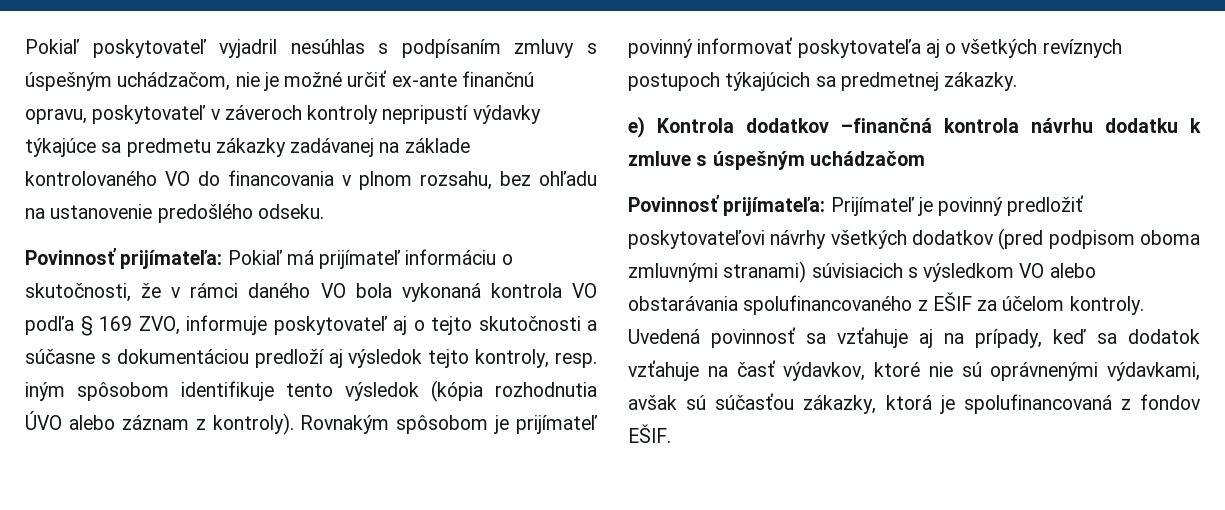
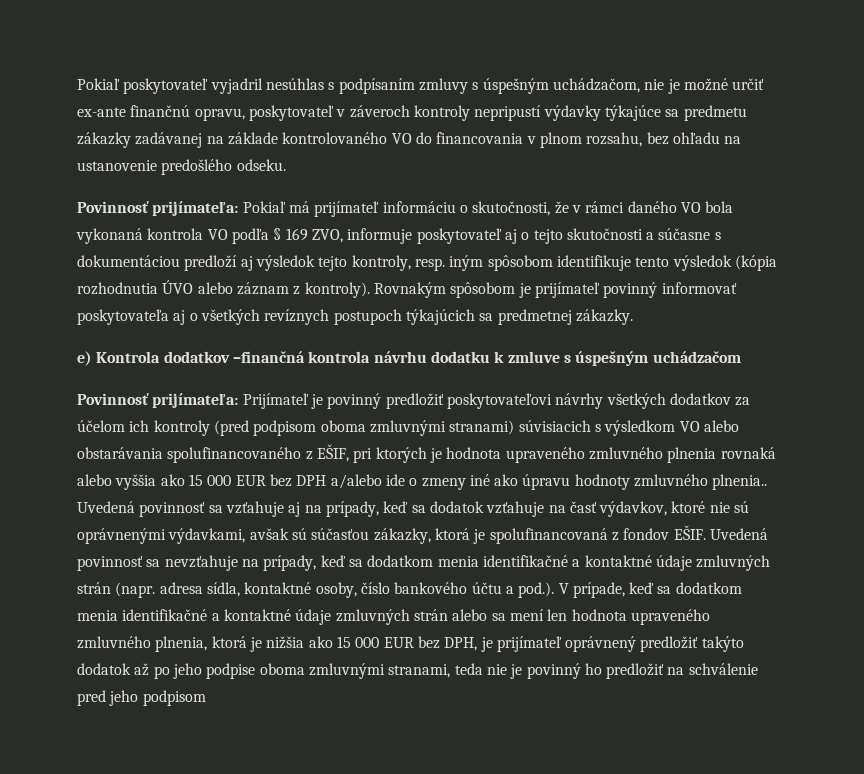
- Povinnosť prijímateľa: Prijímateľ je povinný predložiť poskytovateľovi návrhy všetkých dodatkov (pred podpisom oboma zmluvnými stranami) súvisiacich s výsledkom VO alebo obstarávania spolufinancovaného z EŠIF za účelom kontroly.
+ Povinnosť prijímateľa: Prijímateľ je povinný predložiť poskytovateľovi návrhy všetkých dodatkov za účelom ich kontroly (pred podpisom oboma zmluvnými stranami) súvisiacich s výsledkom VO alebo obstarávania spolufinancovaného z EŠIF, pri ktorých je hodnota upraveného zmluvného plnenia rovnaká alebo vyššia ako 15 000 EUR bez DPH a/alebo ide o zmeny iné ako úpravu hodnoty zmluvného plnenia..
+ Uvedená povinnosť sa nevzťahuje na prípady, keď sa dodatkom menia identifikačné a kontaktné údaje zmluvných strán (napr. adresa sídla, kontaktné osoby, číslo bankového účtu a pod.). V prípade, keď sa dodatkom menia identifikačné a kontaktné údaje zmluvných strán alebo sa mení len hodnota upraveného zmluvného plnenia, ktorá je nižšia ako 15 000 EUR bez DPH, je prijímateľ oprávnený predložiť takýto dodatok až po jeho podpise oboma zmluvnými stranami, teda nie je povinný ho predložiť na schválenie pred jeho podpisom

